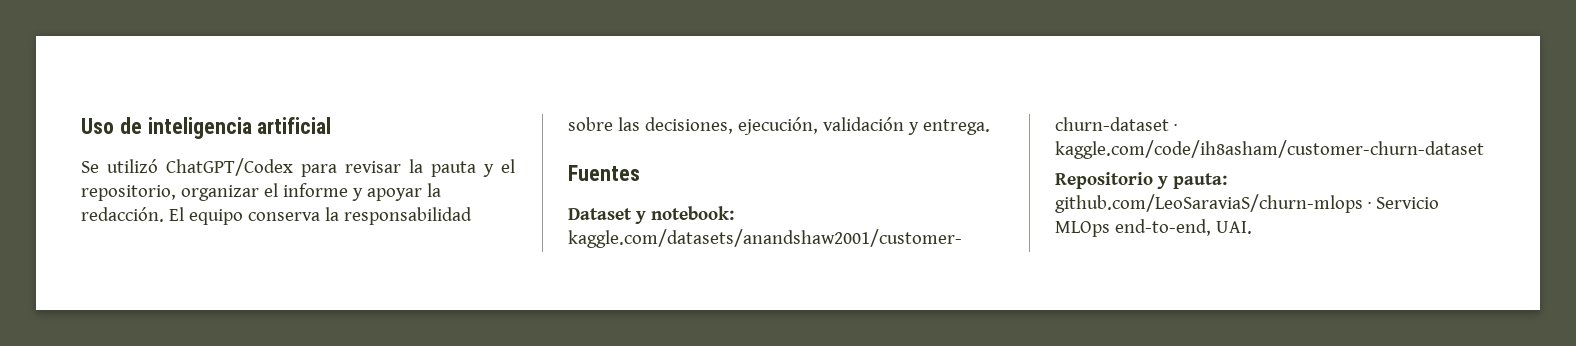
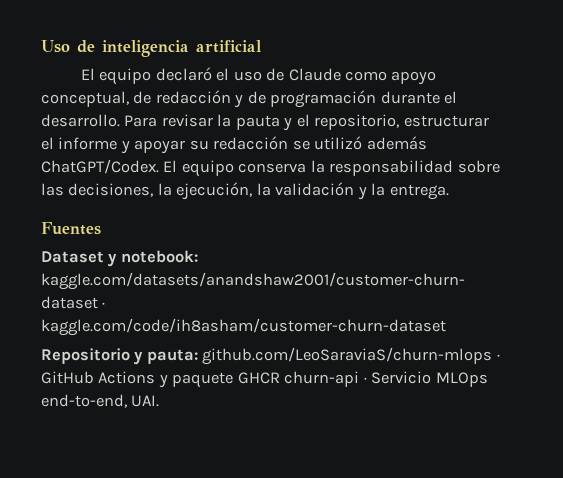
- Se utilizó ChatGPT/Codex para revisar la pauta y el repositorio, organizar el informe y apoyar la redacción.
+ El equipo declaró el uso de Claude como apoyo conceptual, de redacción y de programación durante el desarrollo. Para revisar la pauta y el repositorio, estructurar el informe y apoyar su redacción se utilizó además ChatGPT/Codex.
- El equipo conserva la responsabilidad sobre las decisiones, ejecución, validación y entrega.
+ El equipo conserva la responsabilidad sobre las decisiones, la ejecución, la validación y la entrega.
- Repositorio y pauta: github.com/LeoSaraviaS/churn-mlops · Servicio MLOps end-to-end, UAI.
+ Repositorio y pauta: github.com/LeoSaraviaS/churn-mlops · GitHub Actions y paquete GHCR churn-api · Servicio MLOps end-to-end, UAI.

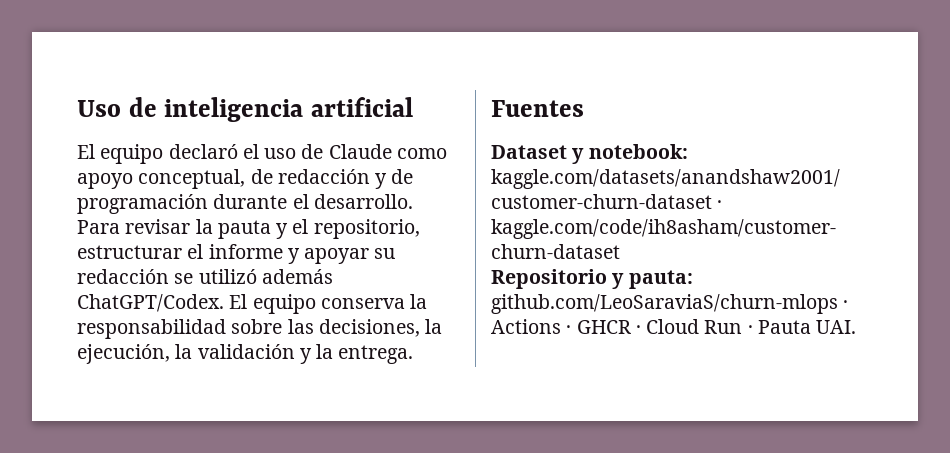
- Repositorio y pauta: github.com/LeoSaraviaS/churn-mlops · GitHub Actions y paquete GHCR churn-api · Servicio MLOps end-to-end, UAI.
+ Repositorio y pauta: github.com/LeoSaraviaS/churn-mlops · Actions · GHCR · Cloud Run · Pauta UAI.

